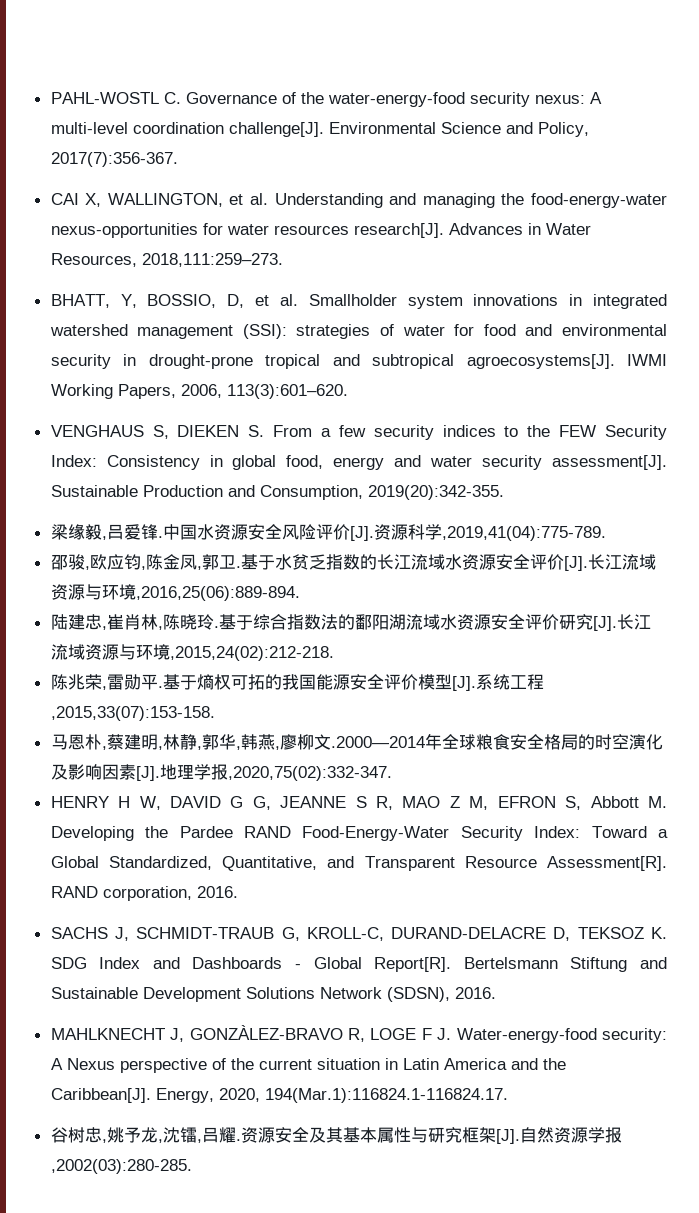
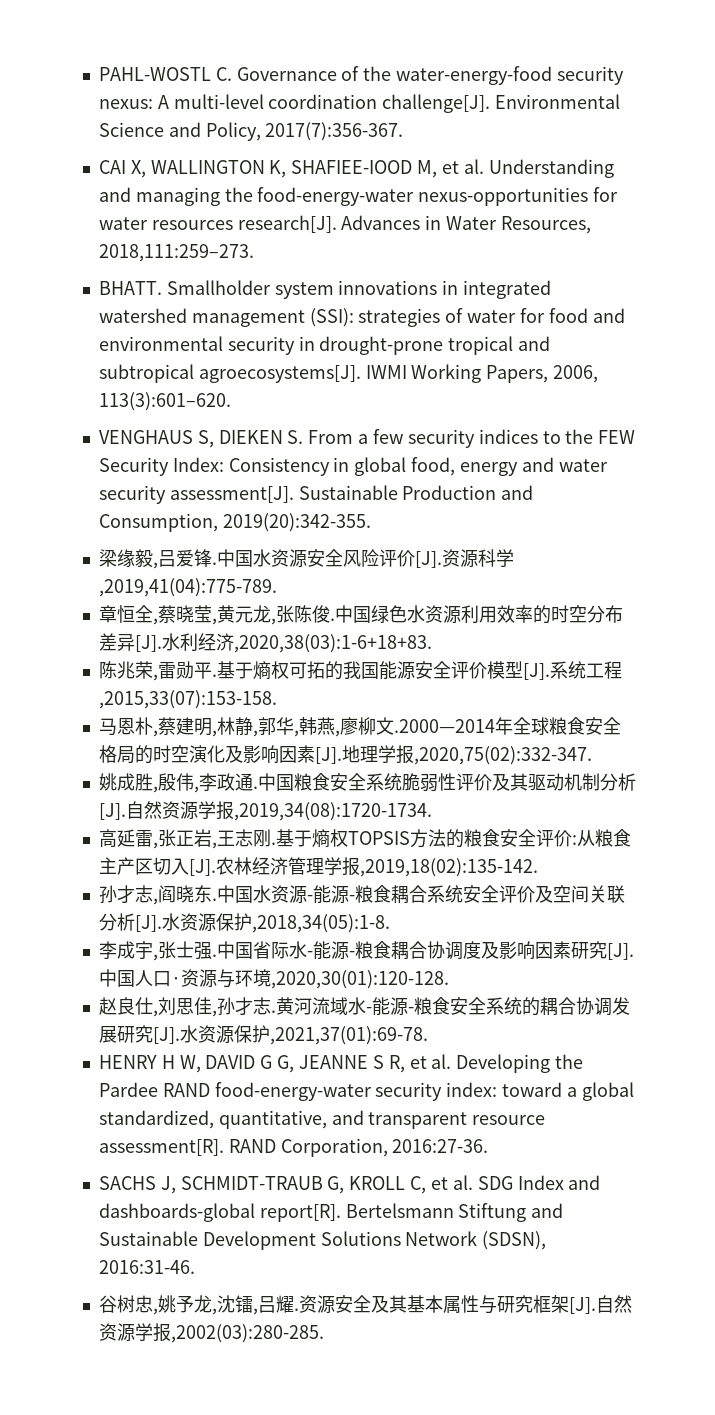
- CAI X, WALLINGTON, et al. Understanding and managing the food-energy-water nexus-opportunities for water resources research[J].
+ CAI X, WALLINGTON K, SHAFIEE-IOOD M, et al. Understanding and managing the food-energy-water nexus-opportunities for water resources research[J].
- BHATT, Y, BOSSIO, D, et al. Smallholder system innovations in integrated watershed management (SSI): strategies of water for food and environmental security in drought-prone tropical and subtropical agroecosystems[J].
+ BHATT. Smallholder system innovations in integrated watershed management (SSI): strategies of water for food and environmental security in drought-prone tropical and subtropical agroecosystems[J].
- 邵骏,欧应钧,陈金凤,郭卫.基于水贫乏指数的长江流域水资源安全评价[J].长江流域资源与环境,2016,25(06):889-894.
- 陆建忠,崔肖林,陈晓玲.基于综合指数法的鄱阳湖流域水资源安全评价研究[J].长江流域资源与环境,2015,24(02):212-218.
+ 章恒全,蔡晓莹,黄元龙,张陈俊.中国绿色水资源利用效率的时空分布差异[J].水利经济,2020,38(03):1-6+18+83.
+ 姚成胜,殷伟,李政通.中国粮食安全系统脆弱性评价及其驱动机制分析[J].自然资源学报,2019,34(08):1720-1734.
+ 高延雷,张正岩,王志刚.基于熵权TOPSIS方法的粮食安全评价:从粮食主产区切入[J].农林经济管理学报,2019,18(02):135-142.
+ 孙才志,阎晓东.中国水资源-能源-粮食耦合系统安全评价及空间关联分析[J].水资源保护,2018,34(05):1-8.
+ 李成宇,张士强.中国省际水-能源-粮食耦合协调度及影响因素研究[J].中国人口·资源与环境,2020,30(01):120-128.
+ 赵良仕,刘思佳,孙才志.黄河流域水-能源-粮食安全系统的耦合协调发展研究[J].水资源保护,2021,37(01):69-78.
- HENRY H W, DAVID G G, JEANNE S R, MAO Z M, EFRON S, Abbott M. Developing the Pardee RAND Food-Energy-Water Security Index: Toward a Global Standardized, Quantitative, and Transparent Resource Assessment[R]. RAND corporation, 2016.
- SACHS J, SCHMIDT-TRAUB G, KROLL-C, DURAND-DELACRE D, TEKSOZ K. SDG Index and Dashboards - Global Report[R].
+ HENRY H W, DAVID G G, JEANNE S R, et al. Developing the Pardee RAND food-energy-water security index: toward a global standardized, quantitative, and transparent resource assessment[R]. RAND Corporation, 2016:27-36.
+ SACHS J, SCHMIDT-TRAUB G, KROLL C, et al. SDG Index and dashboards-global report[R].
- Bertelsmann Stiftung and Sustainable Development Solutions Network (SDSN), 2016.
- MAHLKNECHT J, GONZÀLEZ-BRAVO R, LOGE F J. Water-energy-food security: A Nexus perspective of the current situation in Latin America and the Caribbean[J]. Energy, 2020, 194(Mar.1):116824.1-116824.17.
+ Bertelsmann Stiftung and Sustainable Development Solutions Network (SDSN), 2016:31-46.

